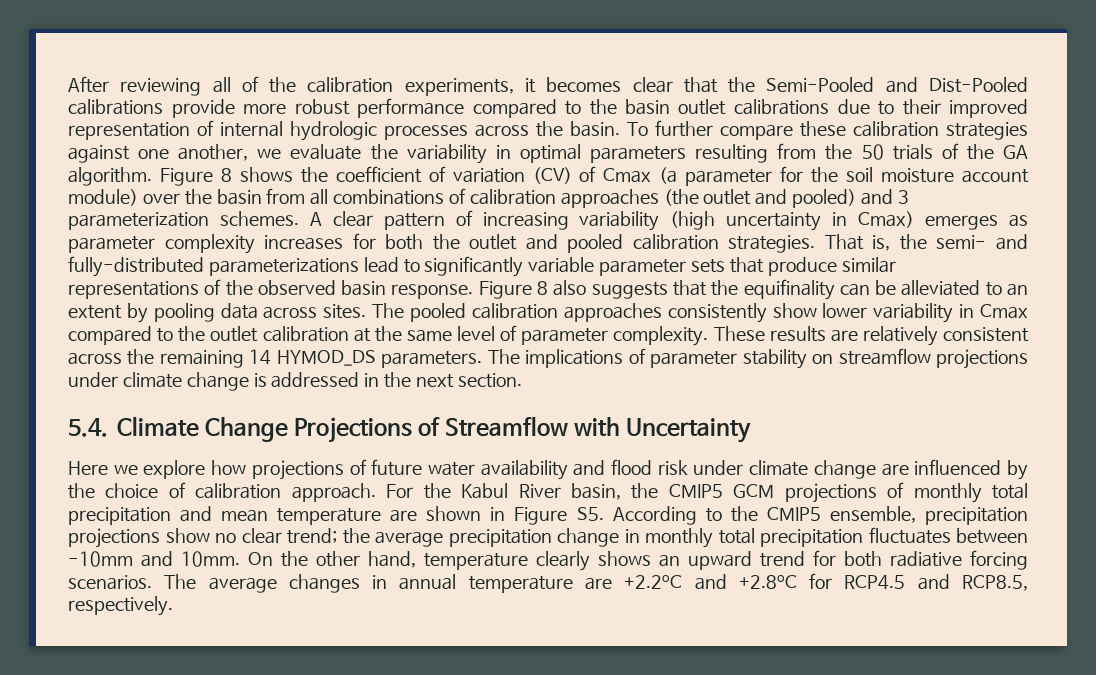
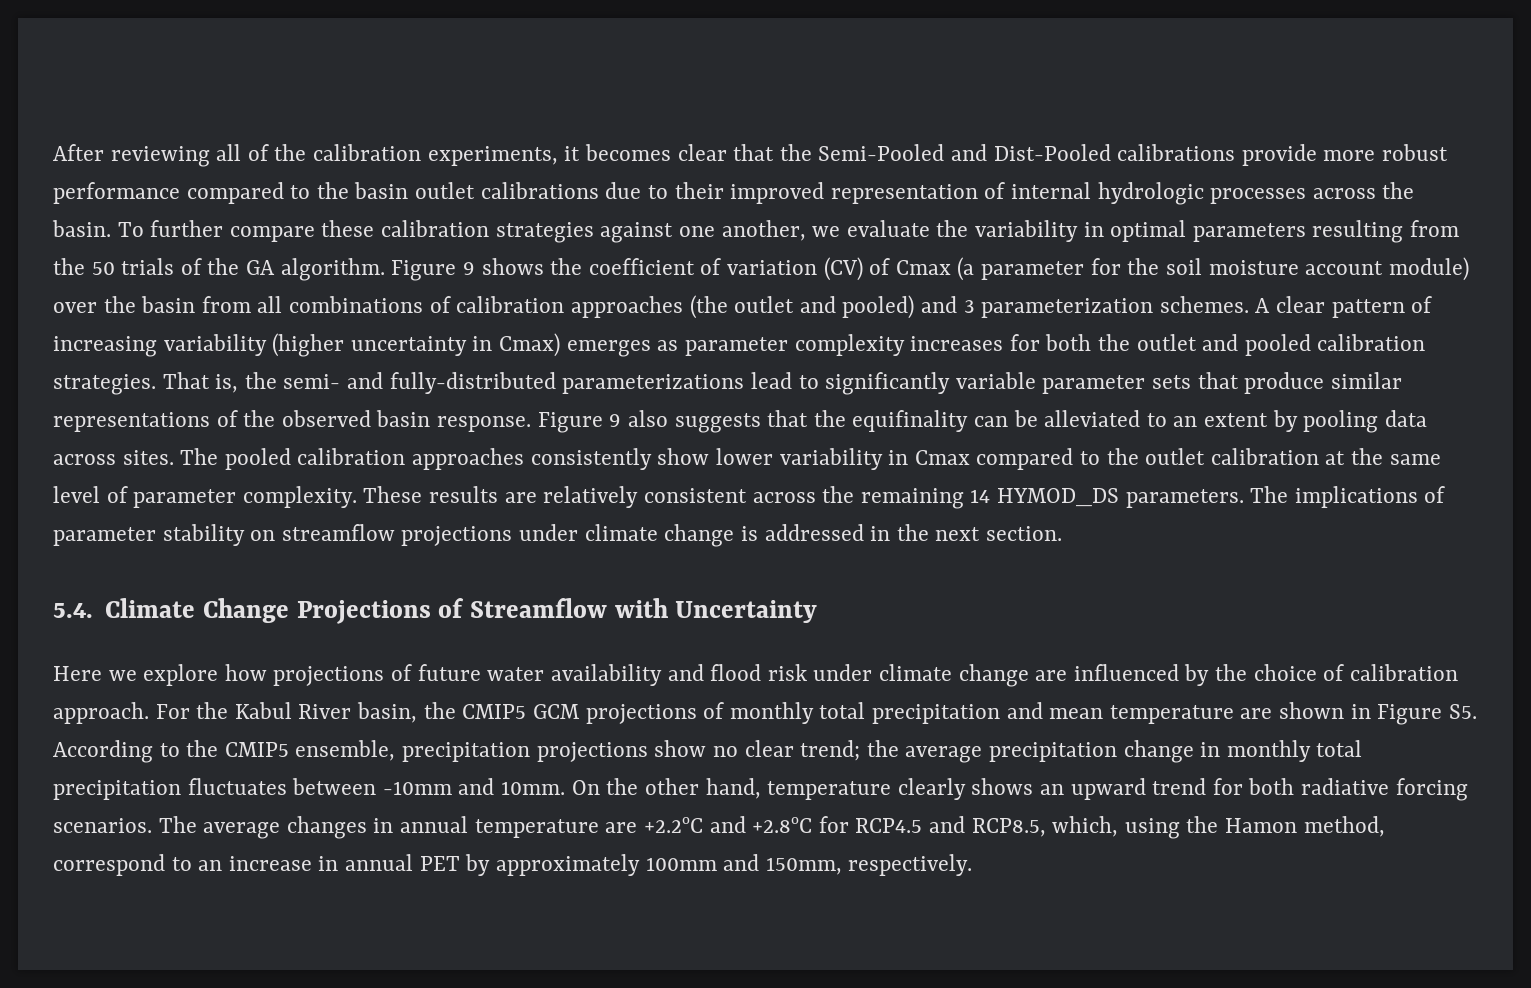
- Figure 8 shows the coefficient of variation (CV) of Cmax (a parameter for the soil moisture account module) over the basin from all combinations of calibration approaches (the outlet and pooled) and 3 parameterization schemes.
+ Figure 9 shows the coefficient of variation (CV) of Cmax (a parameter for the soil moisture account module) over the basin from all combinations of calibration approaches (the outlet and pooled) and 3 parameterization schemes.
- A clear pattern of increasing variability (high uncertainty in Cmax) emerges as parameter complexity increases for both the outlet and pooled calibration strategies.
+ A clear pattern of increasing variability (higher uncertainty in Cmax) emerges as parameter complexity increases for both the outlet and pooled calibration strategies.
- Figure 8 also suggests that the equifinality can be alleviated to an extent by pooling data across sites.
+ Figure 9 also suggests that the equifinality can be alleviated to an extent by pooling data across sites.
- The average changes in annual temperature are +2.2oC and +2.8oC for RCP4.5 and RCP8.5, respectively.
+ The average changes in annual temperature are +2.2oC and +2.8oC for RCP4.5 and RCP8.5, which, using the Hamon method, correspond to an increase in annual PET by approximately 100mm and 150mm, respectively.

